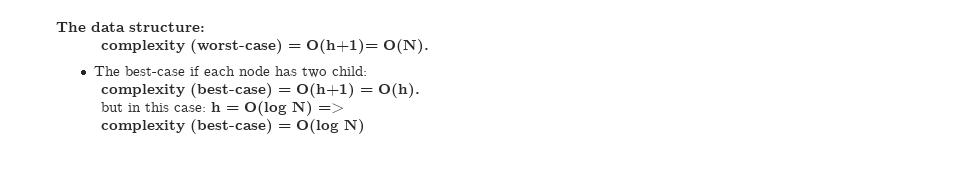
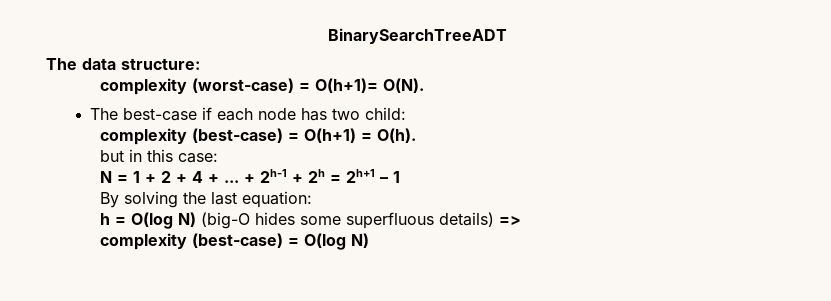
+ BinarySearchTreeADT
- but in this case: h = O(log N) =>
+ but in this case:
+ N = 1 + 2 + 4 + ... + 2h-1 + 2h = 2h+1 – 1
+ By solving the last equation:
+ h = O(log N) (big-O hides some superfluous details) =>

